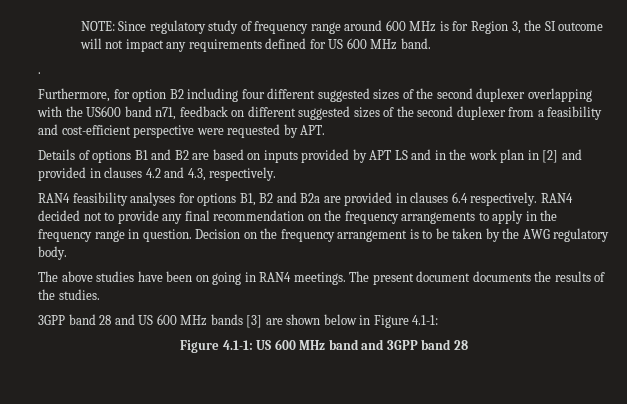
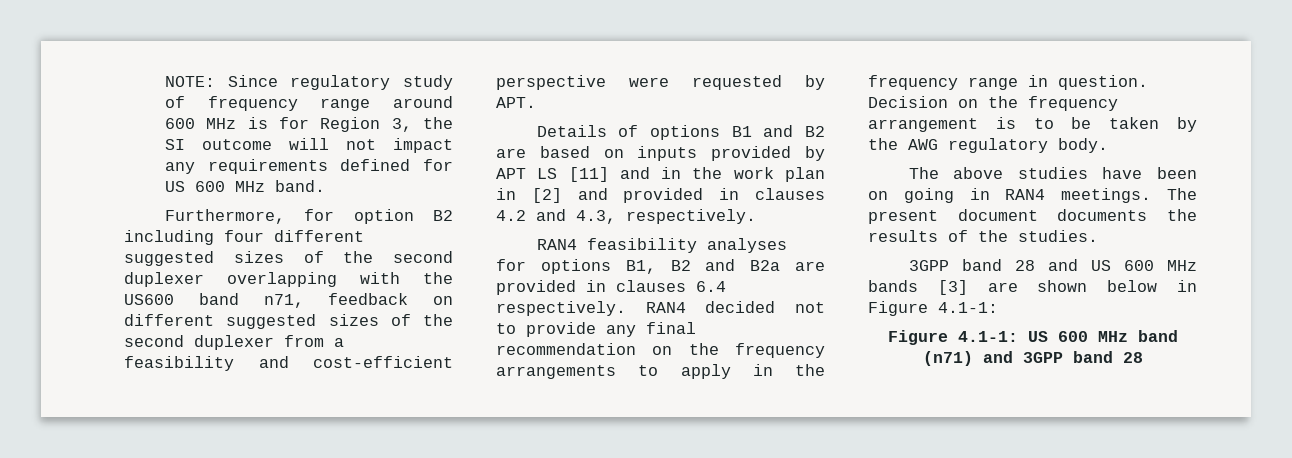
- .
- Details of options B1 and B2 are based on inputs provided by APT LS and in the work plan in [2] and provided in clauses 4.2 and 4.3, respectively.
+ Details of options B1 and B2 are based on inputs provided by APT LS [11] and in the work plan in [2] and provided in clauses 4.2 and 4.3, respectively.
- Figure 4.1-1: US 600 MHz band and 3GPP band 28
+ Figure 4.1-1: US 600 MHz band (n71) and 3GPP band 28

